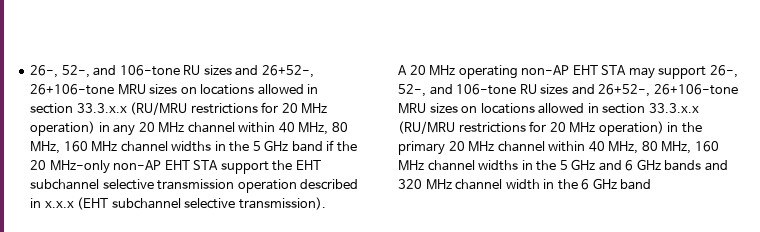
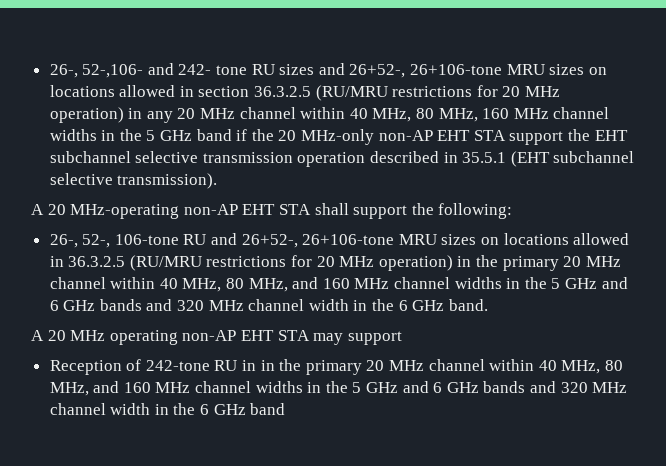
- 26-, 52-, and 106-tone RU sizes and 26+52-, 26+106-tone MRU sizes on locations allowed in section 33.3.x.x (RU/MRU restrictions for 20 MHz operation) in any 20 MHz channel within 40 MHz, 80 MHz, 160 MHz channel widths in the 5 GHz band if the 20 MHz-only non-AP EHT STA support the EHT subchannel selective transmission operation described in x.x.x (EHT subchannel selective transmission).
+ 26-, 52-,106- and 242- tone RU sizes and 26+52-, 26+106-tone MRU sizes on locations allowed in section 36.3.2.5 (RU/MRU restrictions for 20 MHz operation) in any 20 MHz channel within 40 MHz, 80 MHz, 160 MHz channel widths in the 5 GHz band if the 20 MHz-only non-AP EHT STA support the EHT subchannel selective transmission operation described in 35.5.1 (EHT subchannel selective transmission).
- A 20 MHz operating non-AP EHT STA may support 26-, 52-, and 106-tone RU sizes and 26+52-, 26+106-tone MRU sizes on locations allowed in section 33.3.x.x (RU/MRU restrictions for 20 MHz operation) in the primary 20 MHz channel within 40 MHz, 80 MHz, 160 MHz channel widths in the 5 GHz and 6 GHz bands and 320 MHz channel width in the 6 GHz band
+ A 20 MHz-operating non-AP EHT STA shall support the following:
+ 26-, 52-, 106-tone RU and 26+52-, 26+106-tone MRU sizes on locations allowed in 36.3.2.5 (RU/MRU restrictions for 20 MHz operation) in the primary 20 MHz channel within 40 MHz, 80 MHz, and 160 MHz channel widths in the 5 GHz and 6 GHz bands and 320 MHz channel width in the 6 GHz band.
+ A 20 MHz operating non-AP EHT STA may support
+ Reception of 242-tone RU in in the primary 20 MHz channel within 40 MHz, 80 MHz, and 160 MHz channel widths in the 5 GHz and 6 GHz bands and 320 MHz channel width in the 6 GHz band

